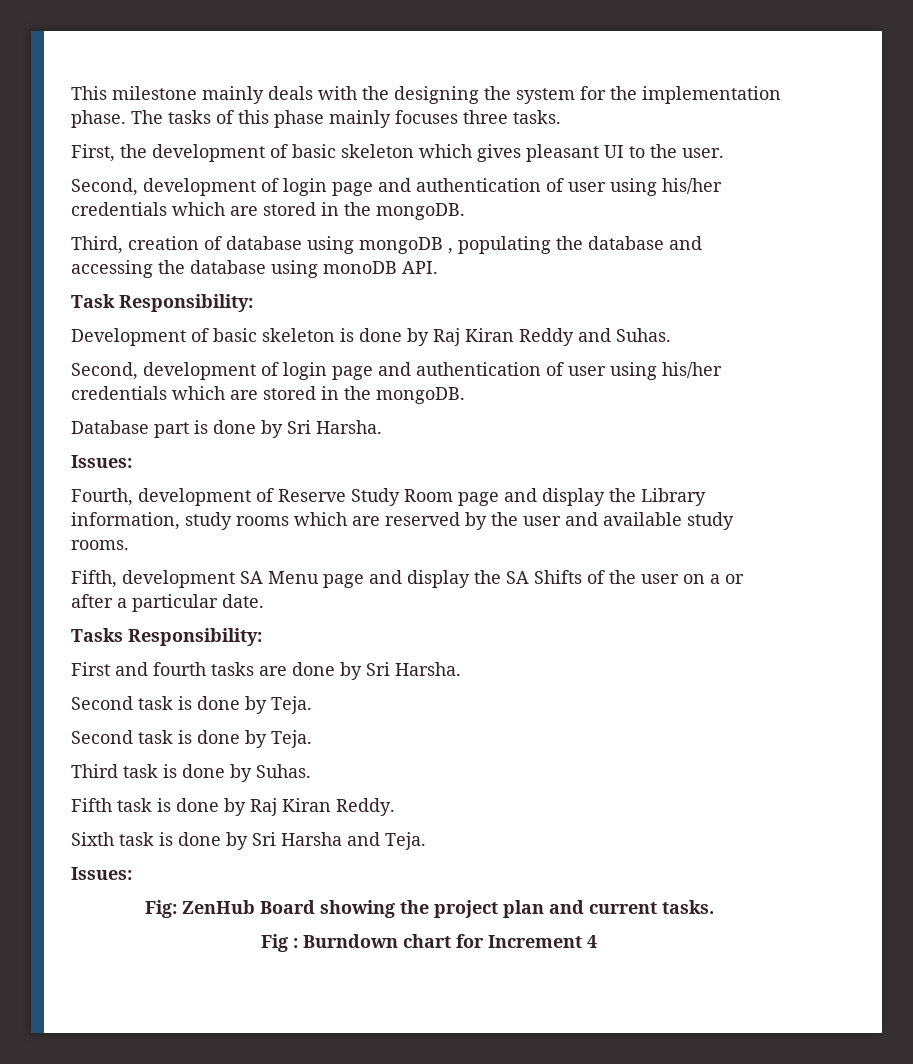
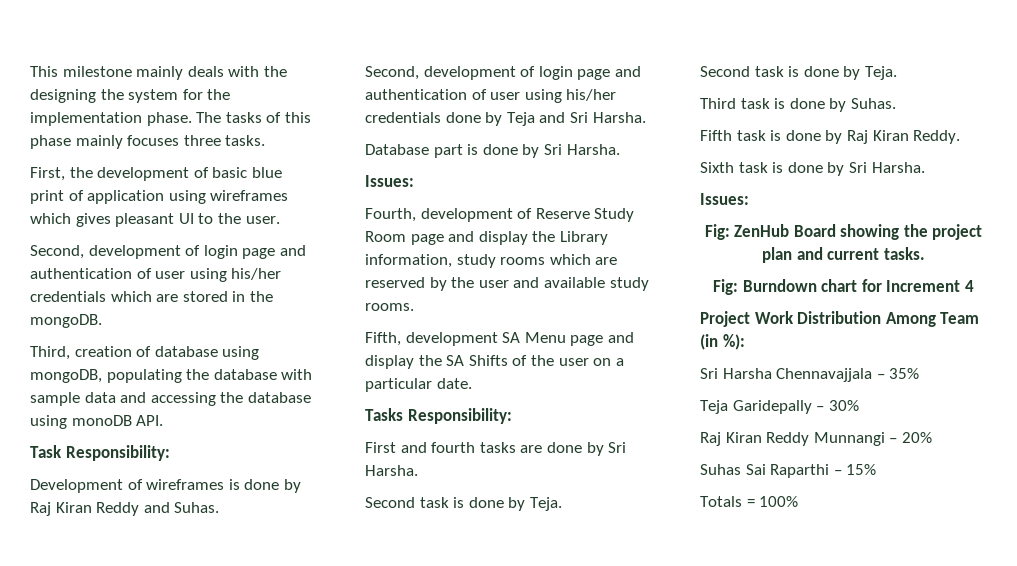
- First, the development of basic skeleton which gives pleasant UI to the user.
+ First, the development of basic blue print of application using wireframes which gives pleasant UI to the user.
- Third, creation of database using mongoDB , populating the database and accessing the database using monoDB API.
+ Third, creation of database using mongoDB, populating the database with sample data and accessing the database using monoDB API.
- Development of basic skeleton is done by Raj Kiran Reddy and Suhas.
- Second, development of login page and authentication of user using his/her credentials which are stored in the mongoDB.
+ Development of wireframes is done by Raj Kiran Reddy and Suhas.
+ Second, development of login page and authentication of user using his/her credentials done by Teja and Sri Harsha.
- Fifth, development SA Menu page and display the SA Shifts of the user on a or after a particular date.
+ Fifth, development SA Menu page and display the SA Shifts of the user on a particular date.
- Sixth task is done by Sri Harsha and Teja.
+ Sixth task is done by Sri Harsha.
- Fig : Burndown chart for Increment 4
+ Fig: Burndown chart for Increment 4
+ Project Work Distribution Among Team (in %):
+ Sri Harsha Chennavajjala – 35%
+ Teja Garidepally – 30%
+ Raj Kiran Reddy Munnangi – 20%
+ Suhas Sai Raparthi – 15%
+ Totals = 100%

